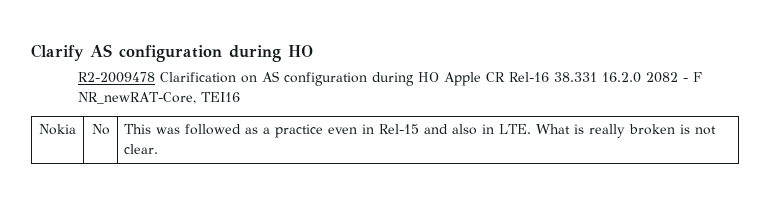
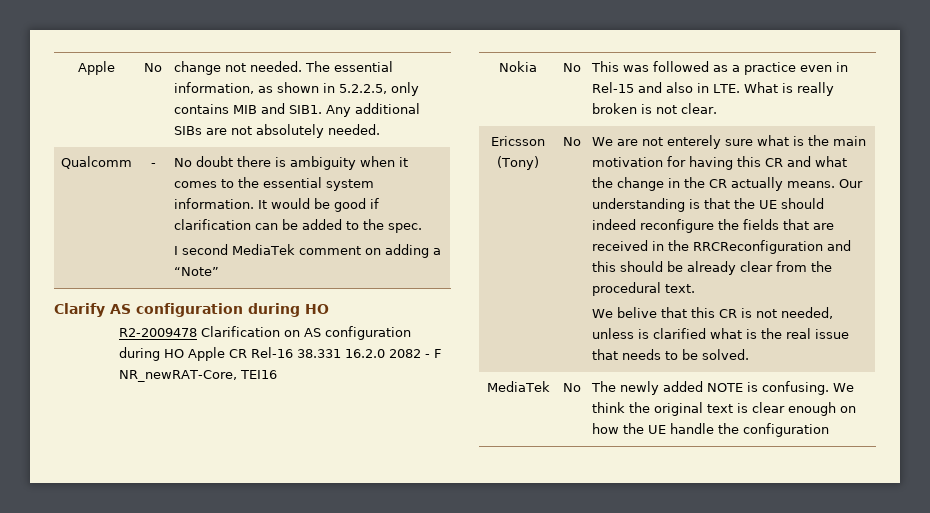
+ Apple | No | change not needed. The essential information, as shown in 5.2.2.5, only contains MIB and SIB1. Any additional SIBs are not absolutely needed.
+ Qualcomm | - | No doubt there is ambiguity when it comes to the essential system information. It would be good if clarification can be added to the spec.
+ I second MediaTek comment on adding a “Note”
+ Ericsson (Tony) | No | We are not enterely sure what is the main motivation for having this CR and what the change in the CR actually means. Our understanding is that the UE should indeed reconfigure the fields that are received in the RRCReconfiguration and this should be already clear from the procedural text.
+ We belive that this CR is not needed, unless is clarified what is the real issue that needs to be solved.
+ MediaTek | No | The newly added NOTE is confusing. We think the original text is clear enough on how the UE handle the configuration

